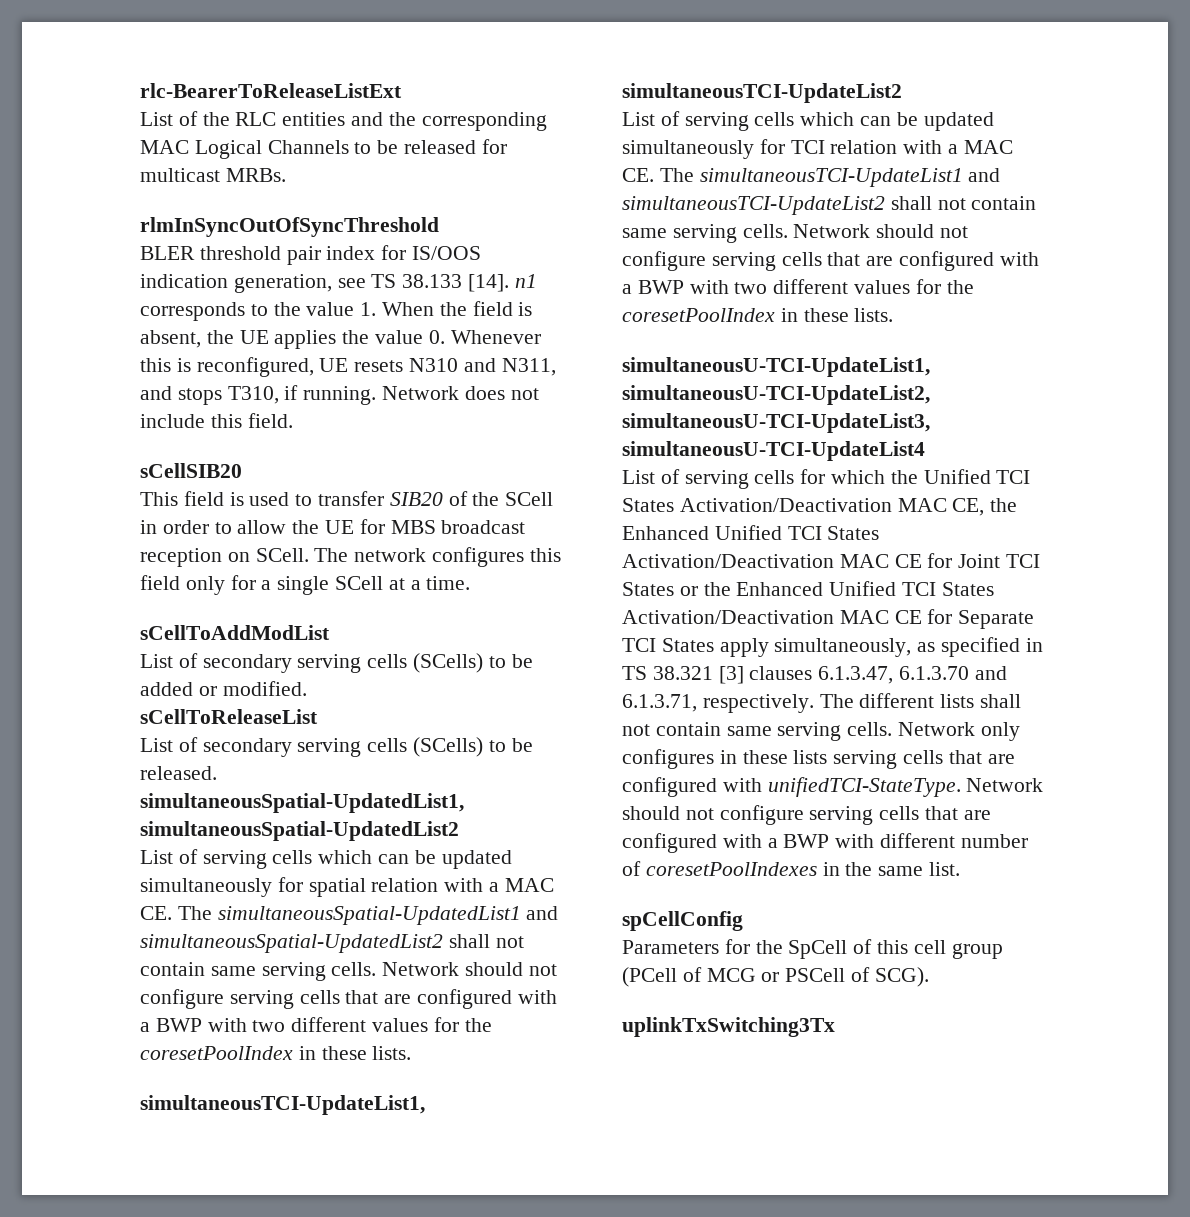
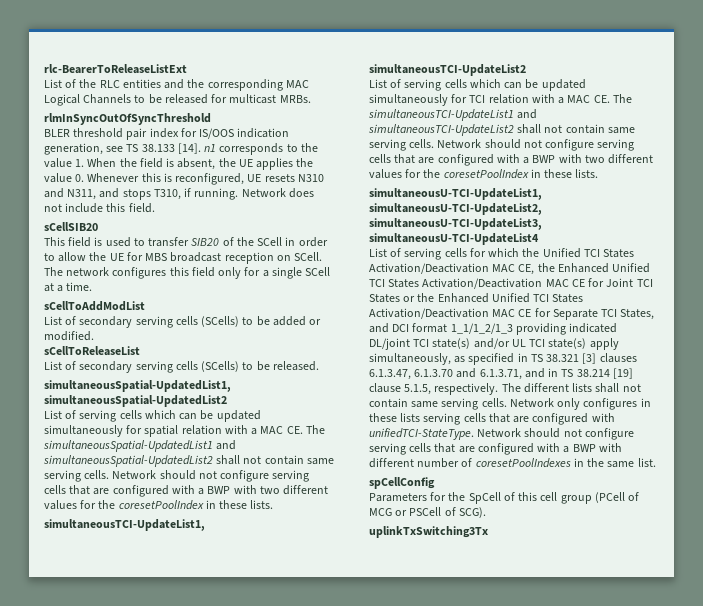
- List of serving cells for which the Unified TCI States Activation/Deactivation MAC CE, the Enhanced Unified TCI States Activation/Deactivation MAC CE for Joint TCI States or the Enhanced Unified TCI States Activation/Deactivation MAC CE for Separate TCI States apply simultaneously, as specified in TS 38.321 [3] clauses 6.1.3.47, 6.1.3.70 and 6.1.3.71, respectively.
+ List of serving cells for which the Unified TCI States Activation/Deactivation MAC CE, the Enhanced Unified TCI States Activation/Deactivation MAC CE for Joint TCI States or the Enhanced Unified TCI States Activation/Deactivation MAC CE for Separate TCI States, and DCI format 1_1/1_2/1_3 providing indicated DL/joint TCI state(s) and/or UL TCI state(s) apply simultaneously, as specified in TS 38.321 [3] clauses 6.1.3.47, 6.1.3.70 and 6.1.3.71, and in TS 38.214 [19] clause 5.1.5, respectively.

